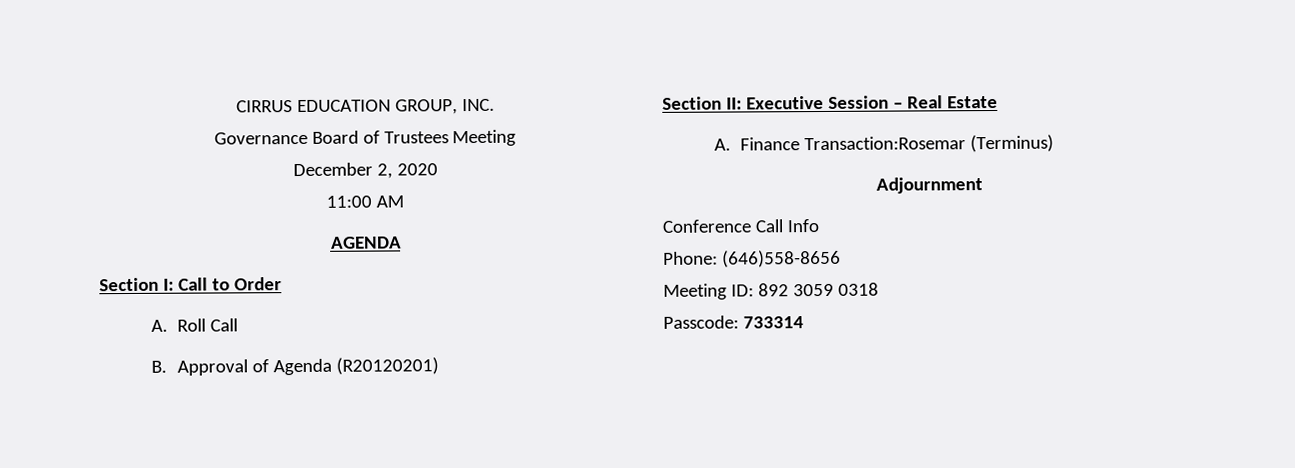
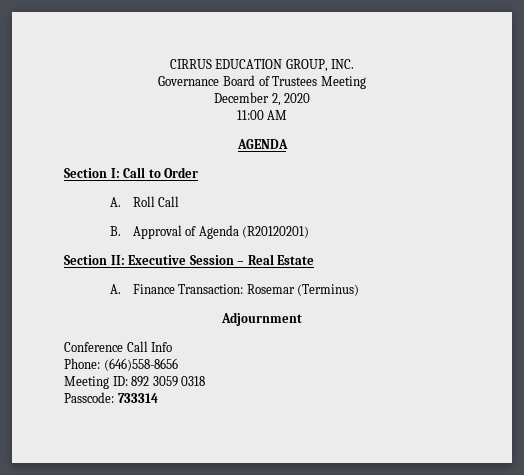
- A. Finance Transaction:Rosemar (Terminus)
+ A. Finance Transaction: Rosemar (Terminus)

